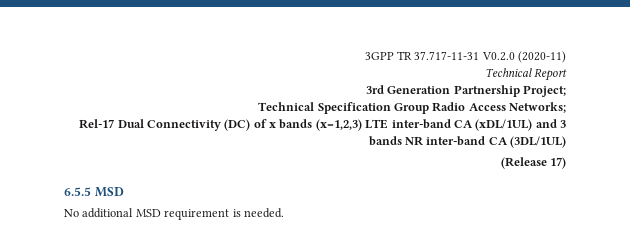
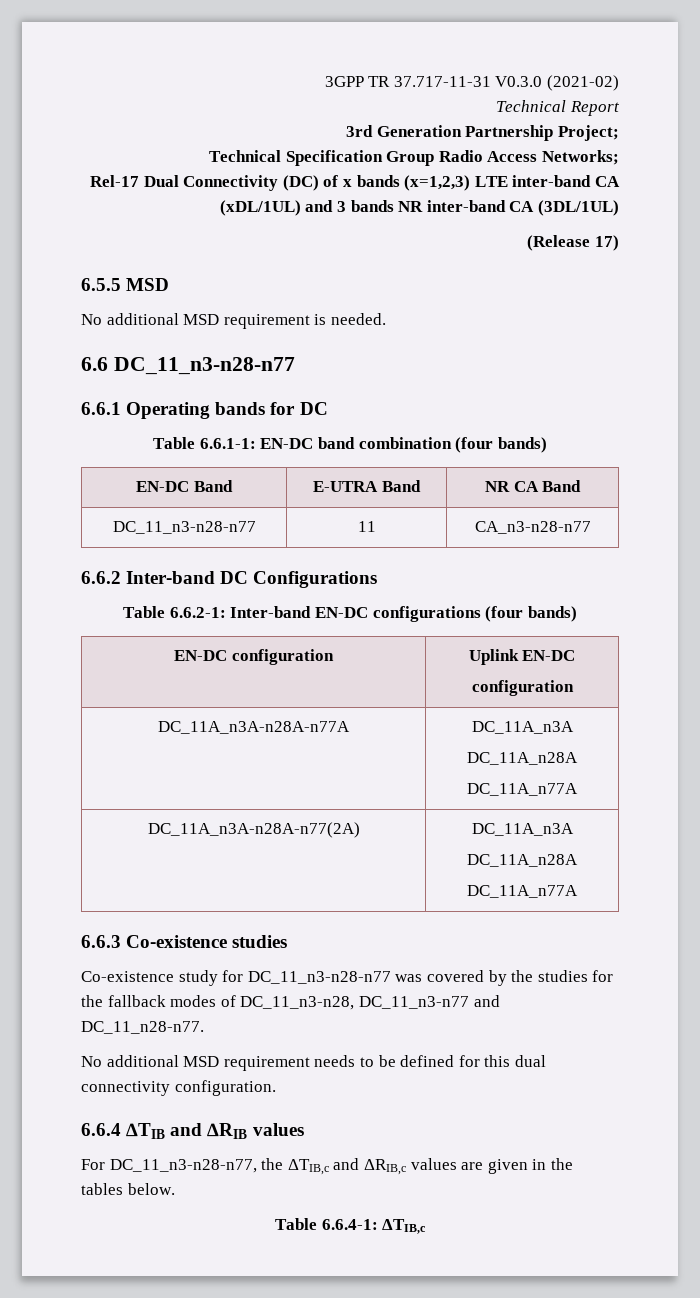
- 3GPP TR 37.717-11-31 V0.2.0 (2020-11)
+ 3GPP TR 37.717-11-31 V0.3.0 (2021-02)
+ 6.6 DC_11_n3-n28-n77
+ 6.6.1 Operating bands for DC
+ Table 6.6.1-1: EN-DC band combination (four bands)
+ EN-DC Band | E-UTRA Band | NR CA Band
+ DC_11_n3-n28-n77 | 11 | CA_n3-n28-n77
+ 6.6.2 Inter-band DC Configurations
+ Table 6.6.2-1: Inter-band EN-DC configurations (four bands)
+ EN-DC configuration | Uplink EN-DC
+ configuration
+ DC_11A_n3A-n28A-n77A | DC_11A_n3A
+ DC_11A_n28A
+ DC_11A_n77A
+ DC_11A_n3A-n28A-n77(2A) | DC_11A_n3A
+ DC_11A_n28A
+ DC_11A_n77A
+ 6.6.3 Co-existence studies
+ Co-existence study for DC_11_n3-n28-n77 was covered by the studies for the fallback modes of DC_11_n3-n28, DC_11_n3-n77 and DC_11_n28-n77.
+ No additional MSD requirement needs to be defined for this dual connectivity configuration.
+ 6.6.4 ∆TIB and ∆RIB values
+ For DC_11_n3-n28-n77, the ΔTIB,c and ΔRIB,c values are given in the tables below.
+ Table 6.6.4-1: ΔTIB,c

